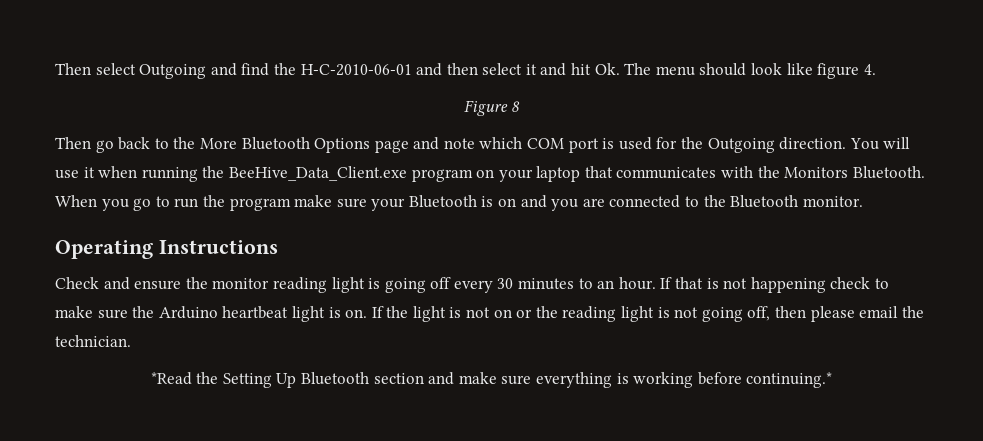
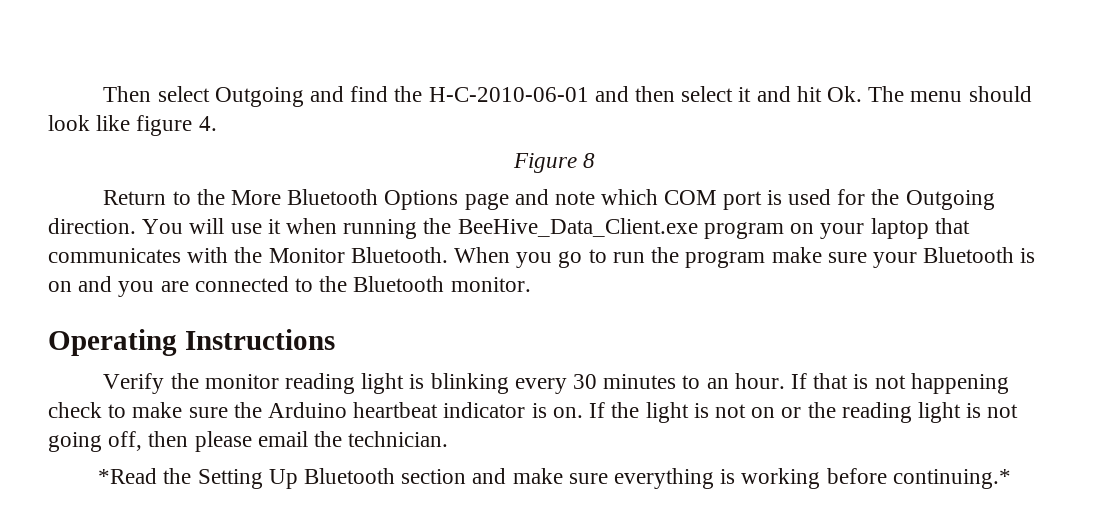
- Then go back to the More Bluetooth Options page and note which COM port is used for the Outgoing direction.
+ Return to the More Bluetooth Options page and note which COM port is used for the Outgoing direction.
- You will use it when running the BeeHive_Data_Client.exe program on your laptop that communicates with the Monitors Bluetooth.
+ You will use it when running the BeeHive_Data_Client.exe program on your laptop that communicates with the Monitor Bluetooth.
- Check and ensure the monitor reading light is going off every 30 minutes to an hour.
+ Verify the monitor reading light is blinking every 30 minutes to an hour.
- If that is not happening check to make sure the Arduino heartbeat light is on.
+ If that is not happening check to make sure the Arduino heartbeat indicator is on.

